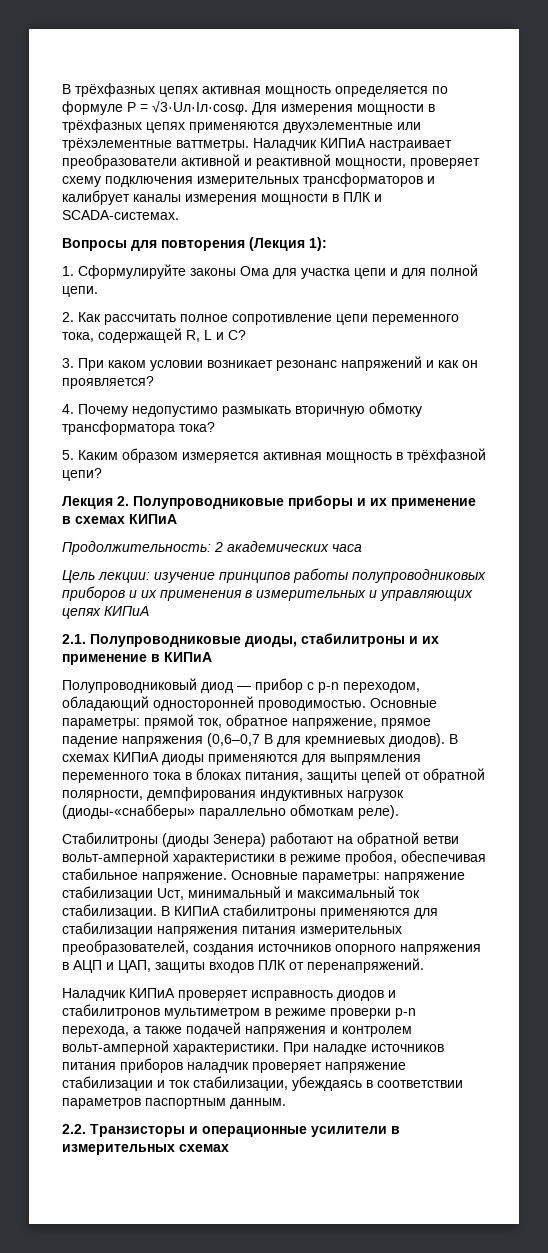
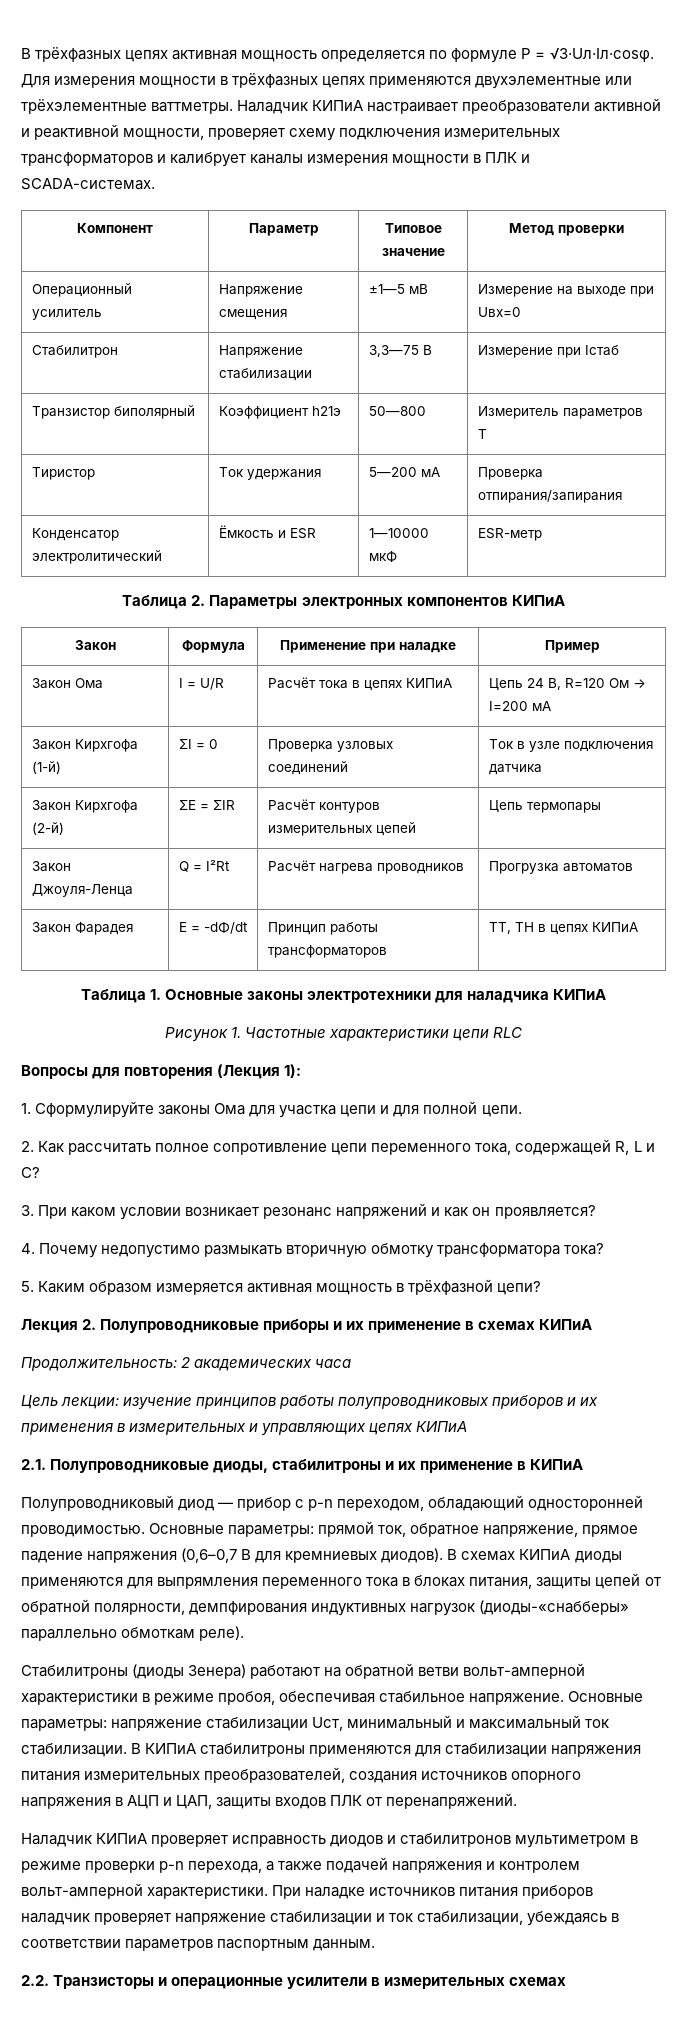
+ Компонент | Параметр | Типовое значение | Метод проверки
+ Операционный усилитель | Напряжение смещения | ±1—5 мВ | Измерение на выходе при Uвх=0
+ Стабилитрон | Напряжение стабилизации | 3,3—75 В | Измерение при Iстаб
+ Транзистор биполярный | Коэффициент h21э | 50—800 | Измеритель параметров Т
+ Тиристор | Ток удержания | 5—200 мА | Проверка отпирания/запирания
+ Конденсатор электролитический | Ёмкость и ESR | 1—10000 мкФ | ESR-метр
+ Таблица 2. Параметры электронных компонентов КИПиА
+ Закон | Формула | Применение при наладке | Пример
+ Закон Ома | I = U/R | Расчёт тока в цепях КИПиА | Цепь 24 В, R=120 Ом → I=200 мА
+ Закон Кирхгофа (1-й) | ΣI = 0 | Проверка узловых соединений | Ток в узле подключения датчика
+ Закон Кирхгофа (2-й) | ΣE = ΣIR | Расчёт контуров измерительных цепей | Цепь термопары
+ Закон Джоуля-Ленца | Q = I²Rt | Расчёт нагрева проводников | Прогрузка автоматов
+ Закон Фарадея | E = -dΦ/dt | Принцип работы трансформаторов | ТТ, ТН в цепях КИПиА
+ Таблица 1. Основные законы электротехники для наладчика КИПиА
+ Рисунок 1. Частотные характеристики цепи RLC

